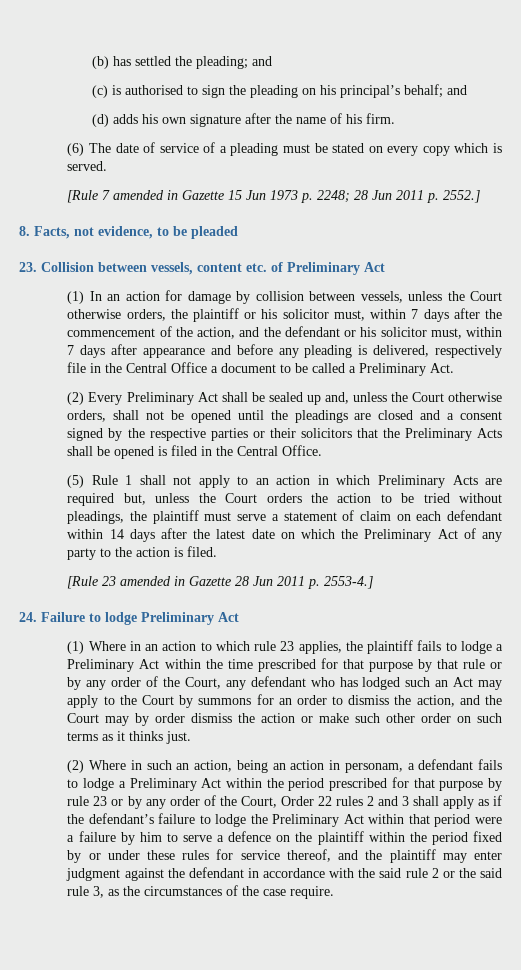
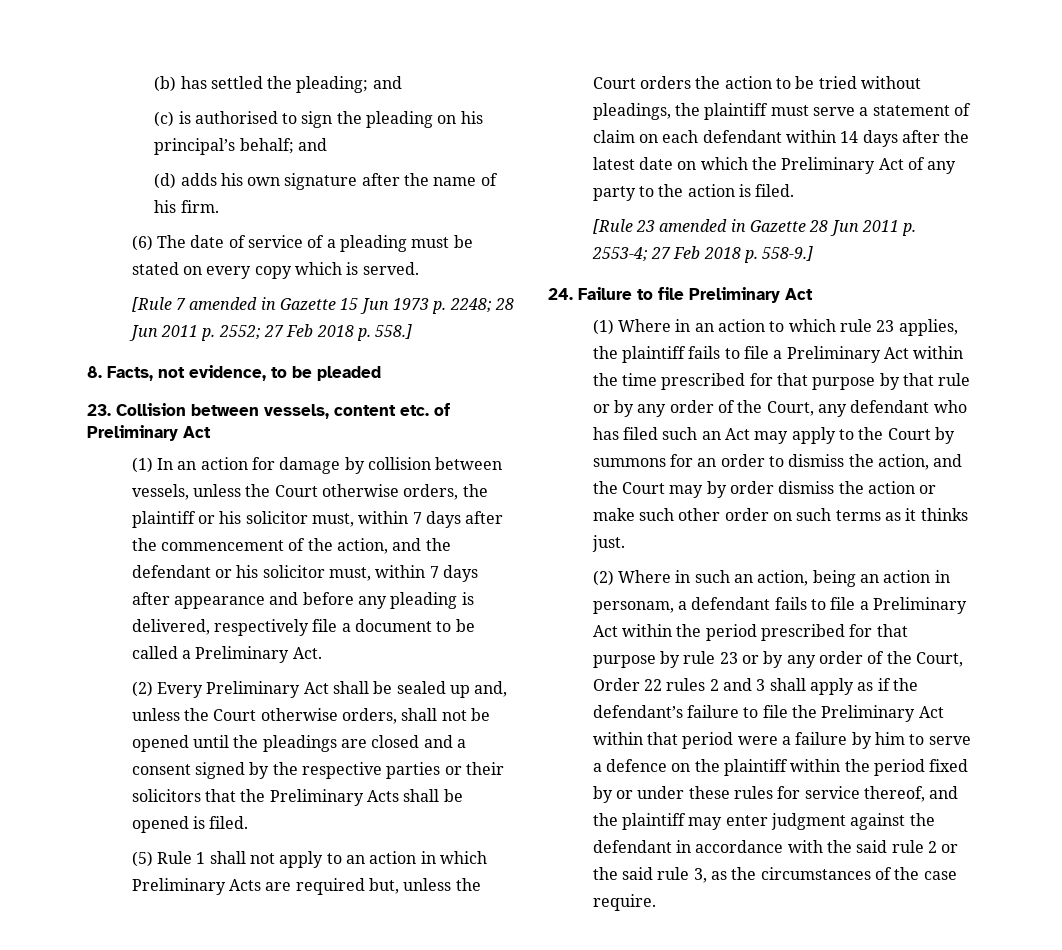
- [Rule 7 amended in Gazette 15 Jun 1973 p. 2248; 28 Jun 2011 p. 2552.]
+ [Rule 7 amended in Gazette 15 Jun 1973 p. 2248; 28 Jun 2011 p. 2552; 27 Feb 2018 p. 558.]
- (1) In an action for damage by collision between vessels, unless the Court otherwise orders, the plaintiff or his solicitor must, within 7 days after the commencement of the action, and the defendant or his solicitor must, within 7 days after appearance and before any pleading is delivered, respectively file in the Central Office a document to be called a Preliminary Act.
+ (1) In an action for damage by collision between vessels, unless the Court otherwise orders, the plaintiff or his solicitor must, within 7 days after the commencement of the action, and the defendant or his solicitor must, within 7 days after appearance and before any pleading is delivered, respectively file a document to be called a Preliminary Act.
- (2) Every Preliminary Act shall be sealed up and, unless the Court otherwise orders, shall not be opened until the pleadings are closed and a consent signed by the respective parties or their solicitors that the Preliminary Acts shall be opened is filed in the Central Office.
+ (2) Every Preliminary Act shall be sealed up and, unless the Court otherwise orders, shall not be opened until the pleadings are closed and a consent signed by the respective parties or their solicitors that the Preliminary Acts shall be opened is filed.
- [Rule 23 amended in Gazette 28 Jun 2011 p. 2553-4.]
+ [Rule 23 amended in Gazette 28 Jun 2011 p. 2553-4; 27 Feb 2018 p. 558-9.]
- 24. Failure to lodge Preliminary Act
+ 24. Failure to file Preliminary Act
- (1) Where in an action to which rule 23 applies, the plaintiff fails to lodge a Preliminary Act within the time prescribed for that purpose by that rule or by any order of the Court, any defendant who has lodged such an Act may apply to the Court by summons for an order to dismiss the action, and the Court may by order dismiss the action or make such other order on such terms as it thinks just.
+ (1) Where in an action to which rule 23 applies, the plaintiff fails to file a Preliminary Act within the time prescribed for that purpose by that rule or by any order of the Court, any defendant who has filed such an Act may apply to the Court by summons for an order to dismiss the action, and the Court may by order dismiss the action or make such other order on such terms as it thinks just.
- (2) Where in such an action, being an action in personam, a defendant fails to lodge a Preliminary Act within the period prescribed for that purpose by rule 23 or by any order of the Court, Order 22 rules 2 and 3 shall apply as if the defendant’s failure to lodge the Preliminary Act within that period were a failure by him to serve a defence on the plaintiff within the period fixed by or under these rules for service thereof, and the plaintiff may enter judgment against the defendant in accordance with the said rule 2 or the said rule 3, as the circumstances of the case require.
+ (2) Where in such an action, being an action in personam, a defendant fails to file a Preliminary Act within the period prescribed for that purpose by rule 23 or by any order of the Court, Order 22 rules 2 and 3 shall apply as if the defendant’s failure to file the Preliminary Act within that period were a failure by him to serve a defence on the plaintiff within the period fixed by or under these rules for service thereof, and the plaintiff may enter judgment against the defendant in accordance with the said rule 2 or the said rule 3, as the circumstances of the case require.

